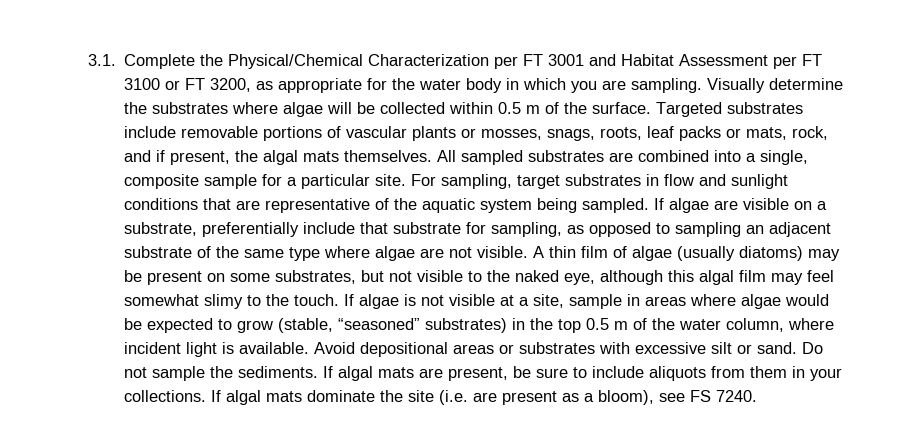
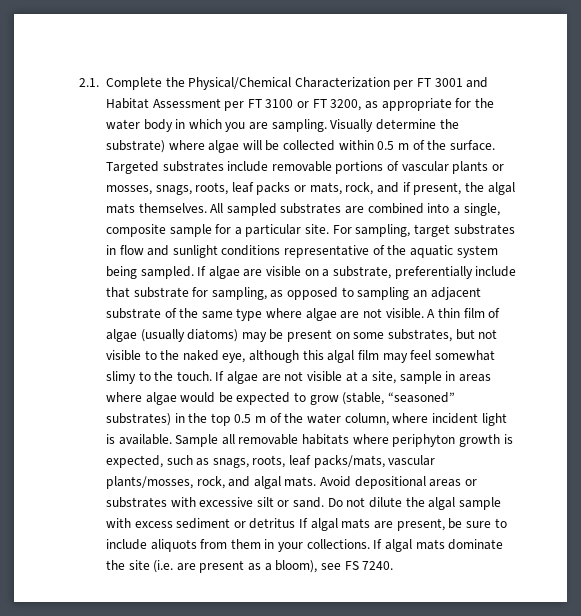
- 3.1. Complete the Physical/Chemical Characterization per FT 3001 and Habitat Assessment per FT 3100 or FT 3200, as appropriate for the water body in which you are sampling.
+ 2.1. Complete the Physical/Chemical Characterization per FT 3001 and Habitat Assessment per FT 3100 or FT 3200, as appropriate for the water body in which you are sampling.
- Visually determine the substrates where algae will be collected within 0.5 m of the surface.
+ Visually determine the substrate) where algae will be collected within 0.5 m of the surface.
- For sampling, target substrates in flow and sunlight conditions that are representative of the aquatic system being sampled.
+ For sampling, target substrates in flow and sunlight conditions representative of the aquatic system being sampled.
- If algae is not visible at a site, sample in areas where algae would be expected to grow (stable, “seasoned” substrates) in the top 0.5 m of the water column, where incident light is available.
+ If algae are not visible at a site, sample in areas where algae would be expected to grow (stable, “seasoned” substrates) in the top 0.5 m of the water column, where incident light is available.
+ Sample all removable habitats where periphyton growth is expected, such as snags, roots, leaf packs/mats, vascular plants/mosses, rock, and algal mats.
- Do not sample the sediments. If algal mats are present, be sure to include aliquots from them in your collections.
+ Do not dilute the algal sample with excess sediment or detritus If algal mats are present, be sure to include aliquots from them in your collections.

